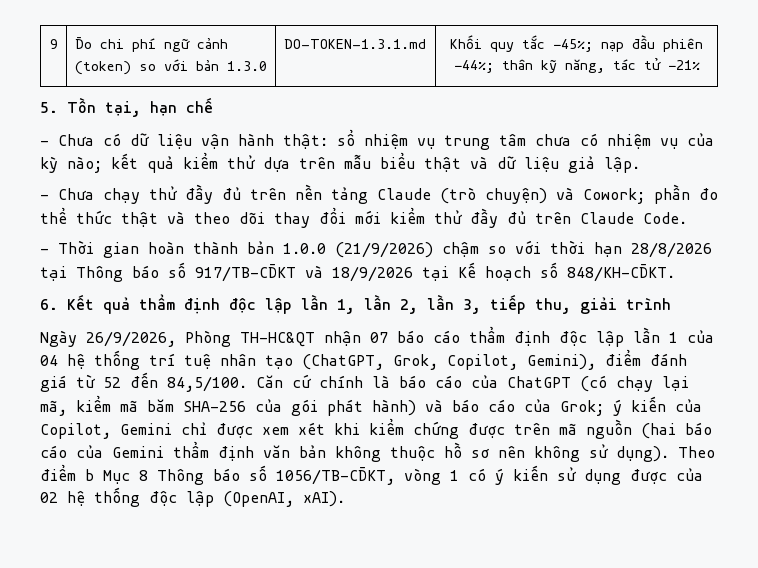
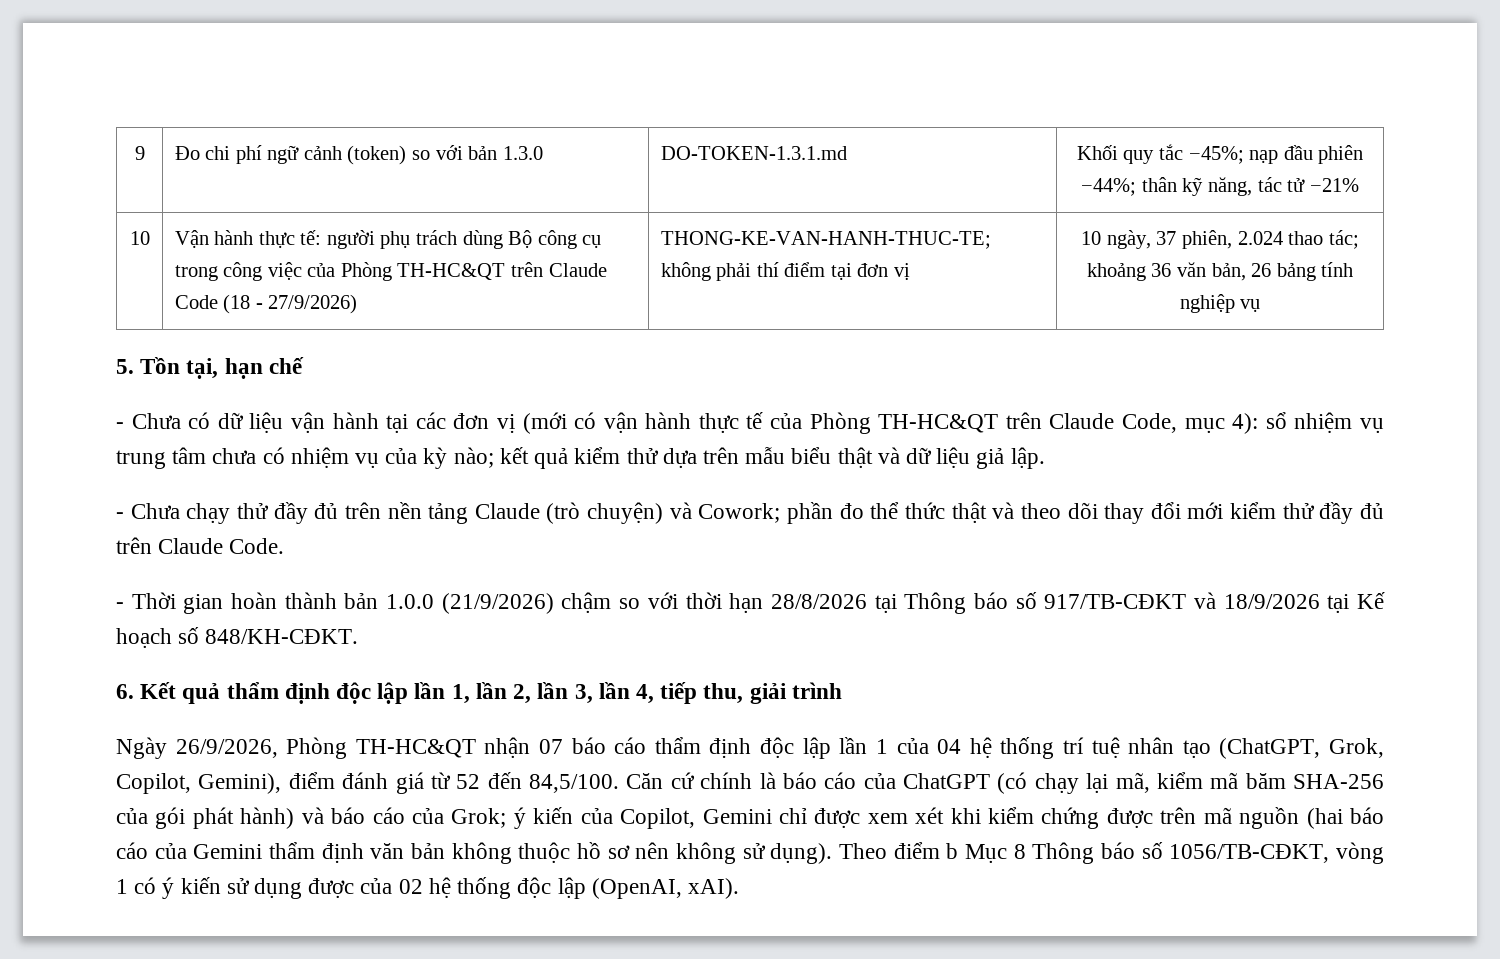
+ 10 | Vận hành thực tế: người phụ trách dùng Bộ công cụ trong công việc của Phòng TH-HC&QT trên Claude Code (18 - 27/9/2026) | THONG-KE-VAN-HANH-THUC-TE; không phải thí điểm tại đơn vị | 10 ngày, 37 phiên, 2.024 thao tác; khoảng 36 văn bản, 26 bảng tính nghiệp vụ
- - Chưa có dữ liệu vận hành thật: sổ nhiệm vụ trung tâm chưa có nhiệm vụ của kỳ nào; kết quả kiểm thử dựa trên mẫu biểu thật và dữ liệu giả lập.
+ - Chưa có dữ liệu vận hành tại các đơn vị (mới có vận hành thực tế của Phòng TH-HC&QT trên Claude Code, mục 4): sổ nhiệm vụ trung tâm chưa có nhiệm vụ của kỳ nào; kết quả kiểm thử dựa trên mẫu biểu thật và dữ liệu giả lập.
- 6. Kết quả thẩm định độc lập lần 1, lần 2, lần 3, tiếp thu, giải trình
+ 6. Kết quả thẩm định độc lập lần 1, lần 2, lần 3, lần 4, tiếp thu, giải trình

